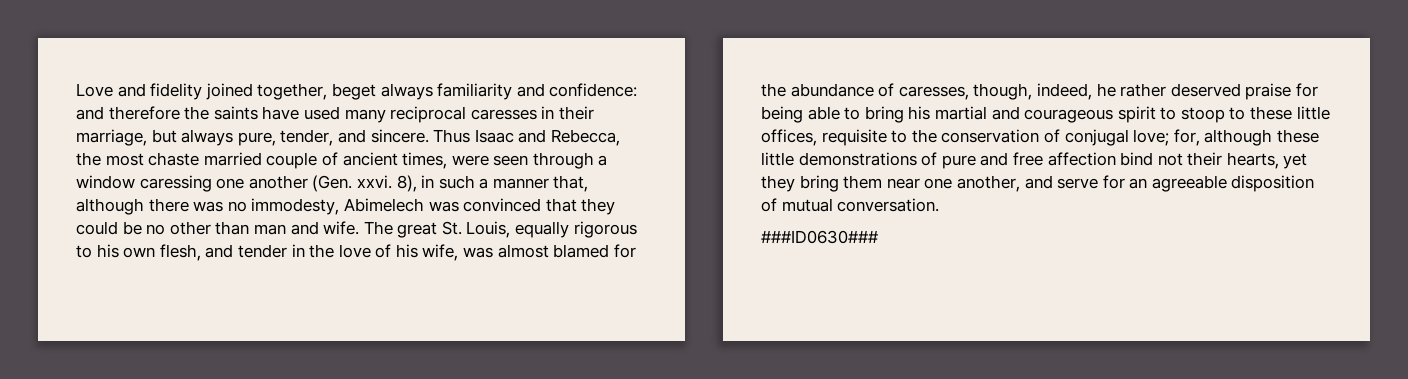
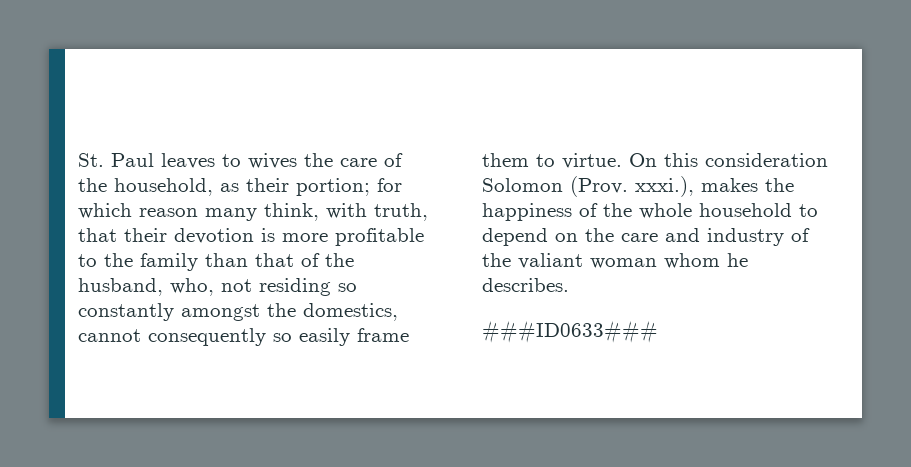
- Love and fidelity joined together, beget always familiarity and confidence: and therefore the saints have used many reciprocal caresses in their marriage, but always pure, tender, and sincere. Thus Isaac and Rebecca, the most chaste married couple of ancient times, were seen through a window caressing one another (Gen. xxvi. 8), in such a manner that, although there was no immodesty, Abimelech was convinced that they could be no other than man and wife. The great St. Louis, equally rigorous to his own flesh, and tender in the love of his wife, was almost blamed for the abundance of caresses, though, indeed, he rather deserved praise for being able to bring his martial and courageous spirit to stoop to these little offices, requisite to the conservation of conjugal love; for, although these little demonstrations of pure and free affection bind not their hearts, yet they bring them near one another, and serve for an agreeable disposition of mutual conversation.
- ###ID0630###
+ St. Paul leaves to wives the care of the household, as their portion; for which reason many think, with truth, that their devotion is more profitable to the family than that of the husband, who, not residing so constantly amongst the domestics, cannot consequently so easily frame them to virtue. On this consideration Solomon (Prov. xxxi.), makes the happiness of the whole household to depend on the care and industry of the valiant woman whom he describes.
+ ###ID0633###

